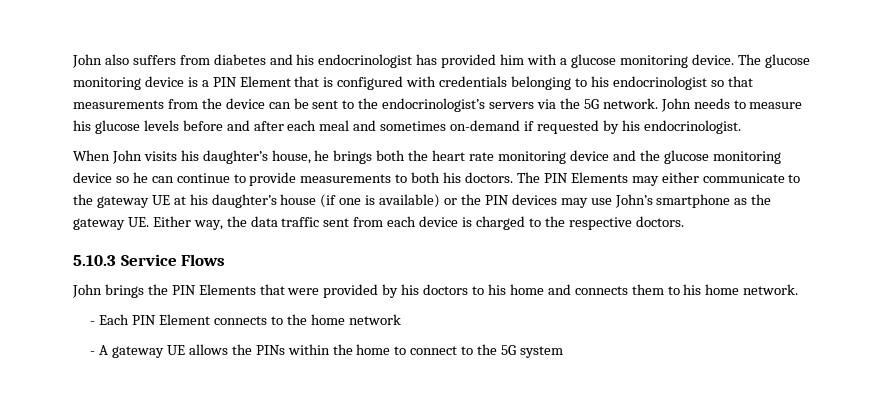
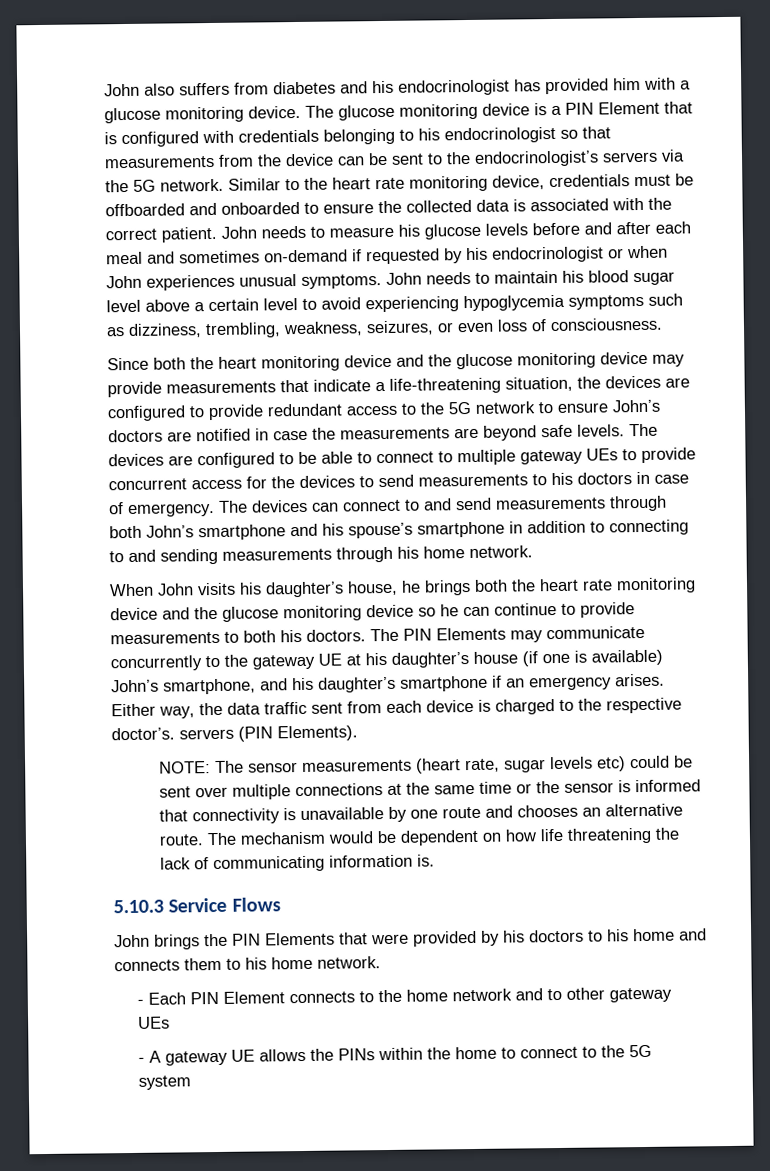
+ Similar to the heart rate monitoring device, credentials must be offboarded and onboarded to ensure the collected data is associated with the correct patient.
- John needs to measure his glucose levels before and after each meal and sometimes on-demand if requested by his endocrinologist.
+ John needs to measure his glucose levels before and after each meal and sometimes on-demand if requested by his endocrinologist or when John experiences unusual symptoms. John needs to maintain his blood sugar level above a certain level to avoid experiencing hypoglycemia symptoms such as dizziness, trembling, weakness, seizures, or even loss of consciousness.
+ Since both the heart monitoring device and the glucose monitoring device may provide measurements that indicate a life-threatening situation, the devices are configured to provide redundant access to the 5G network to ensure John’s doctors are notified in case the measurements are beyond safe levels. The devices are configured to be able to connect to multiple gateway UEs to provide concurrent access for the devices to send measurements to his doctors in case of emergency. The devices can connect to and send measurements through both John’s smartphone and his spouse’s smartphone in addition to connecting to and sending measurements through his home network.
- The PIN Elements may either communicate to the gateway UE at his daughter’s house (if one is available) or the PIN devices may use John’s smartphone as the gateway UE. Either way, the data traffic sent from each device is charged to the respective doctors.
+ The PIN Elements may communicate concurrently to the gateway UE at his daughter’s house (if one is available) John’s smartphone, and his daughter’s smartphone if an emergency arises. Either way, the data traffic sent from each device is charged to the respective doctor’s. servers (PIN Elements).
+ NOTE: The sensor measurements (heart rate, sugar levels etc) could be sent over multiple connections at the same time or the sensor is informed that connectivity is unavailable by one route and chooses an alternative route. The mechanism would be dependent on how life threatening the lack of communicating information is.
- - Each PIN Element connects to the home network
+ - Each PIN Element connects to the home network and to other gateway UEs

